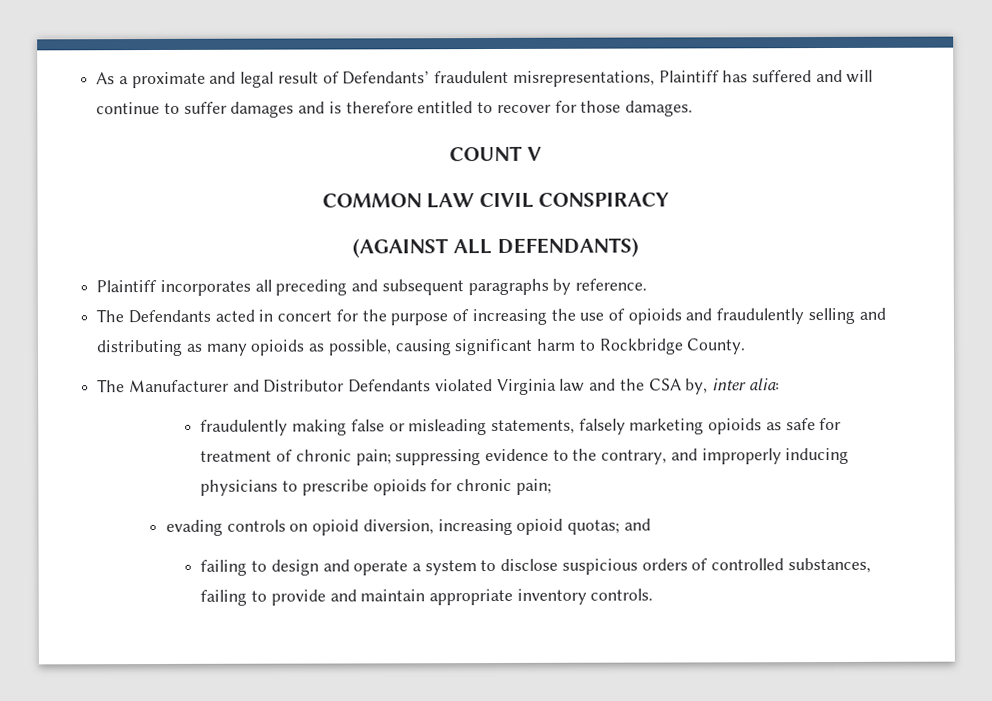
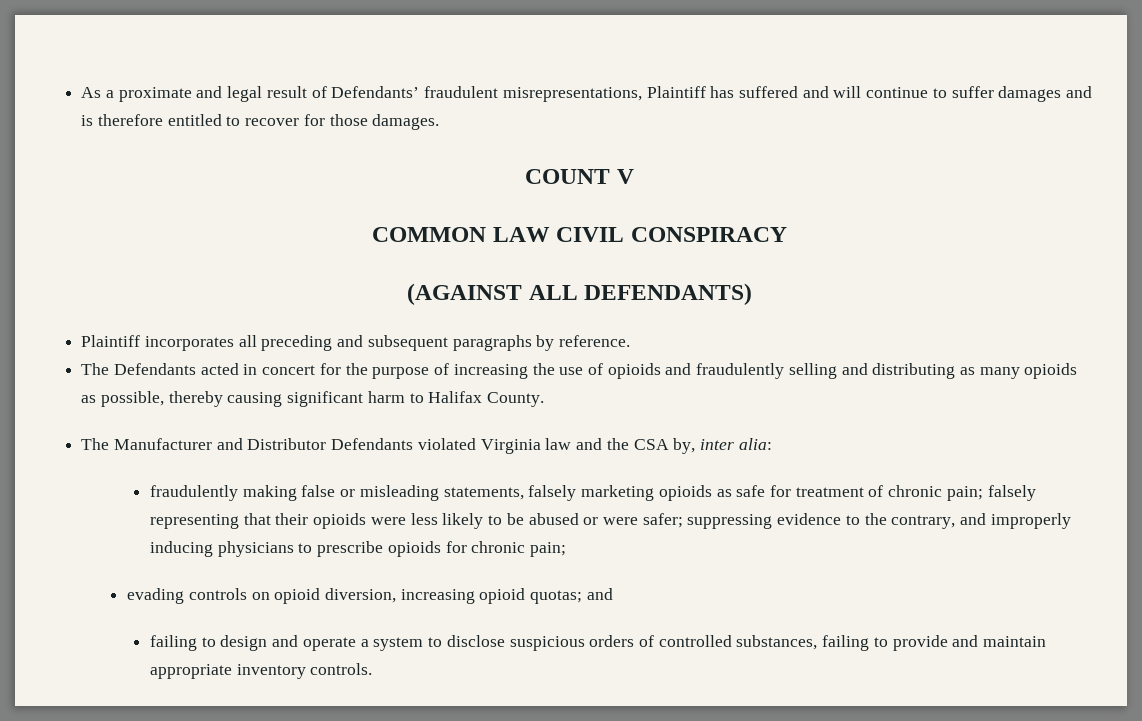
- The Defendants acted in concert for the purpose of increasing the use of opioids and fraudulently selling and distributing as many opioids as possible, causing significant harm to Rockbridge County.
+ The Defendants acted in concert for the purpose of increasing the use of opioids and fraudulently selling and distributing as many opioids as possible, thereby causing significant harm to Halifax County.
- fraudulently making false or misleading statements, falsely marketing opioids as safe for treatment of chronic pain; suppressing evidence to the contrary, and improperly inducing physicians to prescribe opioids for chronic pain;
+ fraudulently making false or misleading statements, falsely marketing opioids as safe for treatment of chronic pain; falsely representing that their opioids were less likely to be abused or were safer; suppressing evidence to the contrary, and improperly inducing physicians to prescribe opioids for chronic pain;

